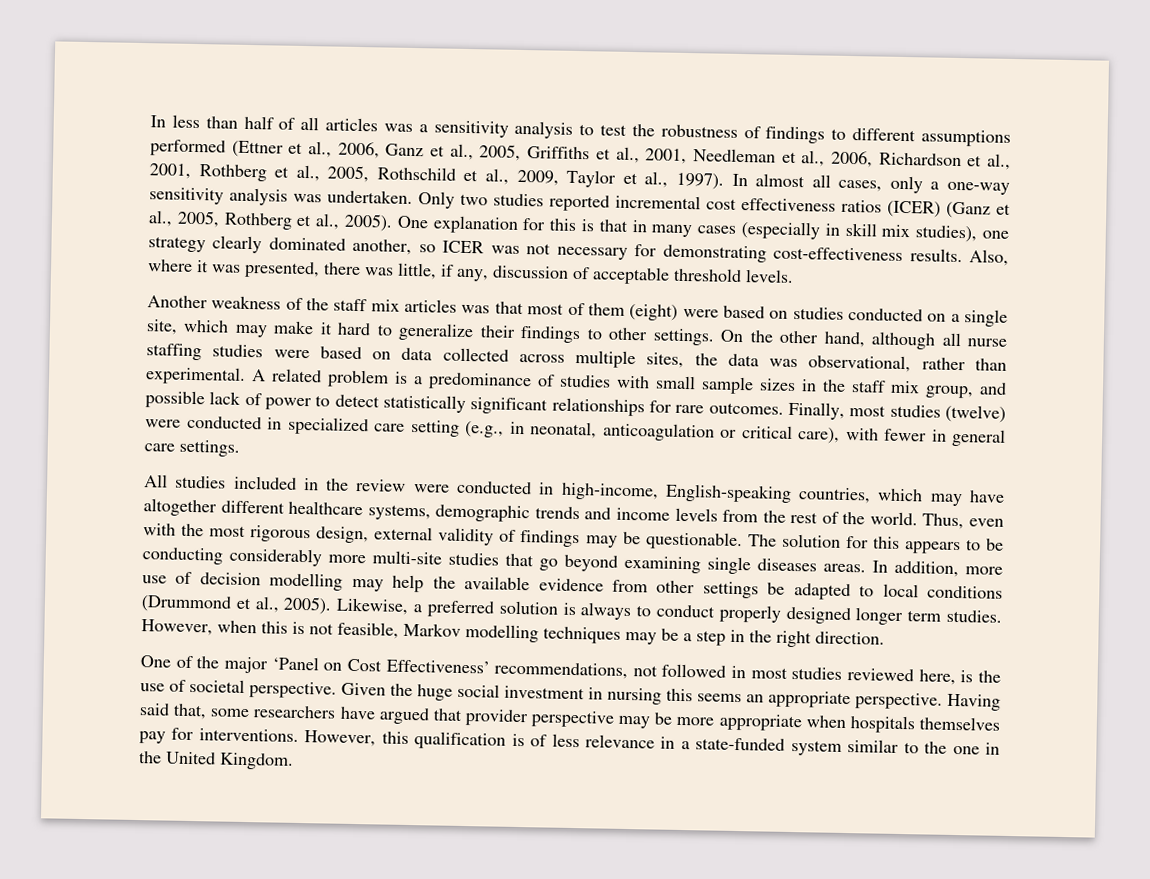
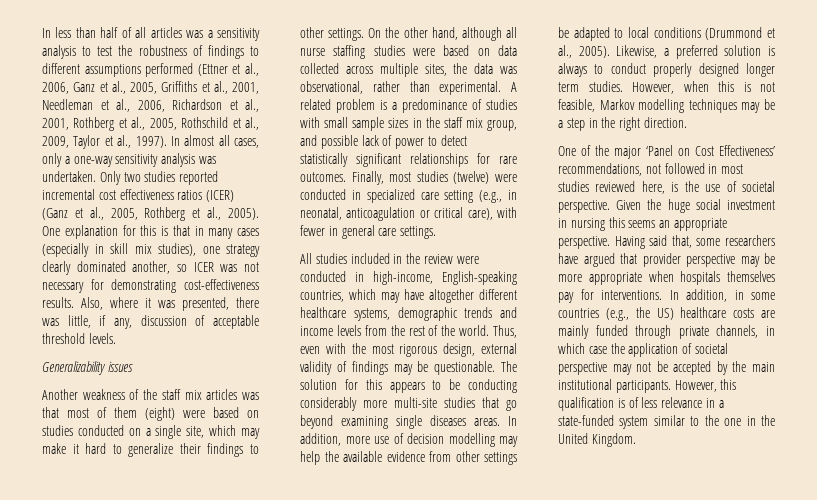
+ Generalizability issues
+ In addition, in some countries (e.g., the US) healthcare costs are mainly funded through private channels, in which case the application of societal perspective may not be accepted by the main institutional participants.

